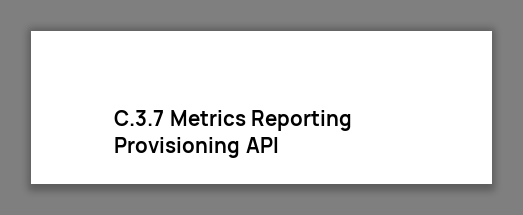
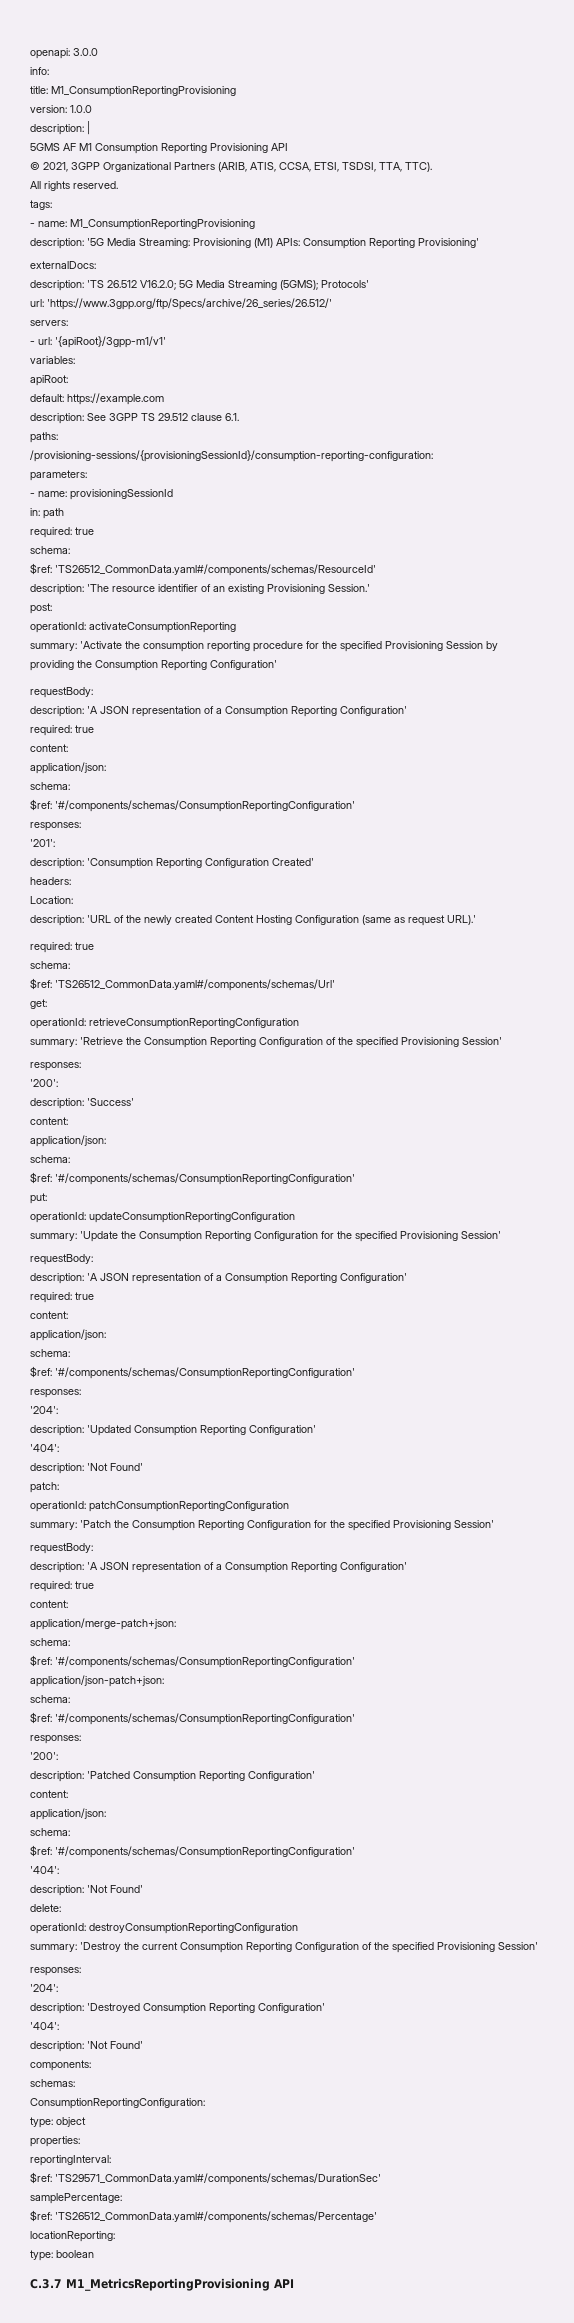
- C.3.7 Metrics Reporting Provisioning API
+ openapi: 3.0.0
+ info:
+ title: M1_ConsumptionReportingProvisioning
+ version: 1.0.0
+ description: |
+ 5GMS AF M1 Consumption Reporting Provisioning API
+ © 2021, 3GPP Organizational Partners (ARIB, ATIS, CCSA, ETSI, TSDSI, TTA, TTC).
+ All rights reserved.
+ tags:
+ - name: M1_ConsumptionReportingProvisioning
+ description: '5G Media Streaming: Provisioning (M1) APIs: Consumption Reporting Provisioning'
+ externalDocs:
+ description: 'TS 26.512 V16.2.0; 5G Media Streaming (5GMS); Protocols'
+ url: 'https://www.3gpp.org/ftp/Specs/archive/26_series/26.512/'
+ servers:
+ - url: '{apiRoot}/3gpp-m1/v1'
+ variables:
+ apiRoot:
+ default: https://example.com
+ description: See 3GPP TS 29.512 clause 6.1.
+ paths:
+ /provisioning-sessions/{provisioningSessionId}/consumption-reporting-configuration:
+ parameters:
+ - name: provisioningSessionId
+ in: path
+ required: true
+ schema:
+ $ref: 'TS26512_CommonData.yaml#/components/schemas/ResourceId'
+ description: 'The resource identifier of an existing Provisioning Session.'
+ post:
+ operationId: activateConsumptionReporting
+ summary: 'Activate the consumption reporting procedure for the specified Provisioning Session by providing the Consumption Reporting Configuration'
+ requestBody:
+ description: 'A JSON representation of a Consumption Reporting Configuration'
+ required: true
+ content:
+ application/json:
+ schema:
+ $ref: '#/components/schemas/ConsumptionReportingConfiguration'
+ responses:
+ '201':
+ description: 'Consumption Reporting Configuration Created'
+ headers:
+ Location:
+ description: 'URL of the newly created Content Hosting Configuration (same as request URL).'
+ required: true
+ schema:
+ $ref: 'TS26512_CommonData.yaml#/components/schemas/Url'
+ get:
+ operationId: retrieveConsumptionReportingConfiguration
+ summary: 'Retrieve the Consumption Reporting Configuration of the specified Provisioning Session'
+ responses:
+ '200':
+ description: 'Success'
+ content:
+ application/json:
+ schema:
+ $ref: '#/components/schemas/ConsumptionReportingConfiguration'
+ put:
+ operationId: updateConsumptionReportingConfiguration
+ summary: 'Update the Consumption Reporting Configuration for the specified Provisioning Session'
+ requestBody:
+ description: 'A JSON representation of a Consumption Reporting Configuration'
+ required: true
+ content:
+ application/json:
+ schema:
+ $ref: '#/components/schemas/ConsumptionReportingConfiguration'
+ responses:
+ '204':
+ description: 'Updated Consumption Reporting Configuration'
+ '404':
+ description: 'Not Found'
+ patch:
+ operationId: patchConsumptionReportingConfiguration
+ summary: 'Patch the Consumption Reporting Configuration for the specified Provisioning Session'
+ requestBody:
+ description: 'A JSON representation of a Consumption Reporting Configuration'
+ required: true
+ content:
+ application/merge-patch+json:
+ schema:
+ $ref: '#/components/schemas/ConsumptionReportingConfiguration'
+ application/json-patch+json:
+ schema:
+ $ref: '#/components/schemas/ConsumptionReportingConfiguration'
+ responses:
+ '200':
+ description: 'Patched Consumption Reporting Configuration'
+ content:
+ application/json:
+ schema:
+ $ref: '#/components/schemas/ConsumptionReportingConfiguration'
+ '404':
+ description: 'Not Found'
+ delete:
+ operationId: destroyConsumptionReportingConfiguration
+ summary: 'Destroy the current Consumption Reporting Configuration of the specified Provisioning Session'
+ responses:
+ '204':
+ description: 'Destroyed Consumption Reporting Configuration'
+ '404':
+ description: 'Not Found'
+ components:
+ schemas:
+ ConsumptionReportingConfiguration:
+ type: object
+ properties:
+ reportingInterval:
+ $ref: 'TS29571_CommonData.yaml#/components/schemas/DurationSec'
+ samplePercentage:
+ $ref: 'TS26512_CommonData.yaml#/components/schemas/Percentage'
+ locationReporting:
+ type: boolean
+ C.3.7 M1_MetricsReportingProvisioning API

